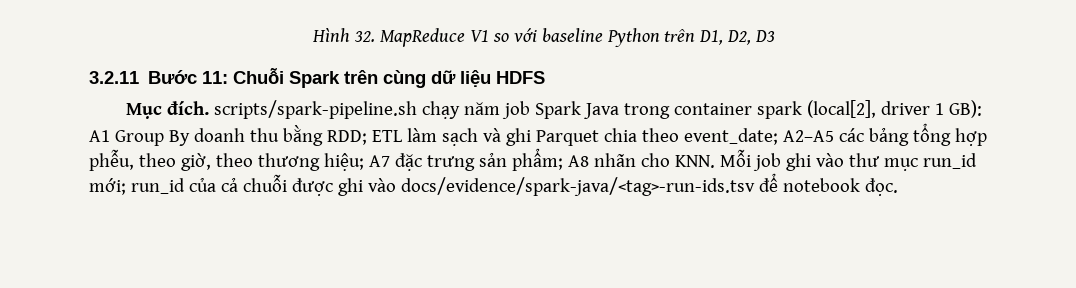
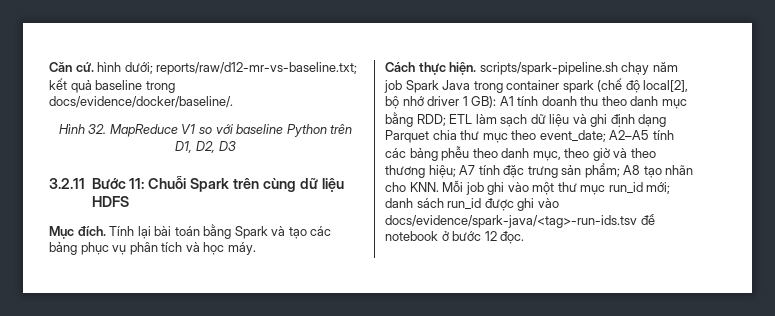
+ Căn cứ. hình dưới; reports/raw/d12-mr-vs-baseline.txt; kết quả baseline trong docs/evidence/docker/baseline/.
- Mục đích. scripts/spark-pipeline.sh chạy năm job Spark Java trong container spark (local[2], driver 1 GB): A1 Group By doanh thu bằng RDD; ETL làm sạch và ghi Parquet chia theo event_date; A2–A5 các bảng tổng hợp phễu, theo giờ, theo thương hiệu; A7 đặc trưng sản phẩm; A8 nhãn cho KNN. Mỗi job ghi vào thư mục run_id mới; run_id của cả chuỗi được ghi vào docs/evidence/spark-java/<tag>-run-ids.tsv để notebook đọc.
+ Mục đích. Tính lại bài toán bằng Spark và tạo các bảng phục vụ phân tích và học máy.
+ Cách thực hiện. scripts/spark-pipeline.sh chạy năm job Spark Java trong container spark (chế độ local[2], bộ nhớ driver 1 GB): A1 tính doanh thu theo danh mục bằng RDD; ETL làm sạch dữ liệu và ghi định dạng Parquet chia thư mục theo event_date; A2–A5 tính các bảng phễu theo danh mục, theo giờ và theo thương hiệu; A7 tính đặc trưng sản phẩm; A8 tạo nhãn cho KNN. Mỗi job ghi vào một thư mục run_id mới; danh sách run_id được ghi vào docs/evidence/spark-java/<tag>-run-ids.tsv để notebook ở bước 12 đọc.

